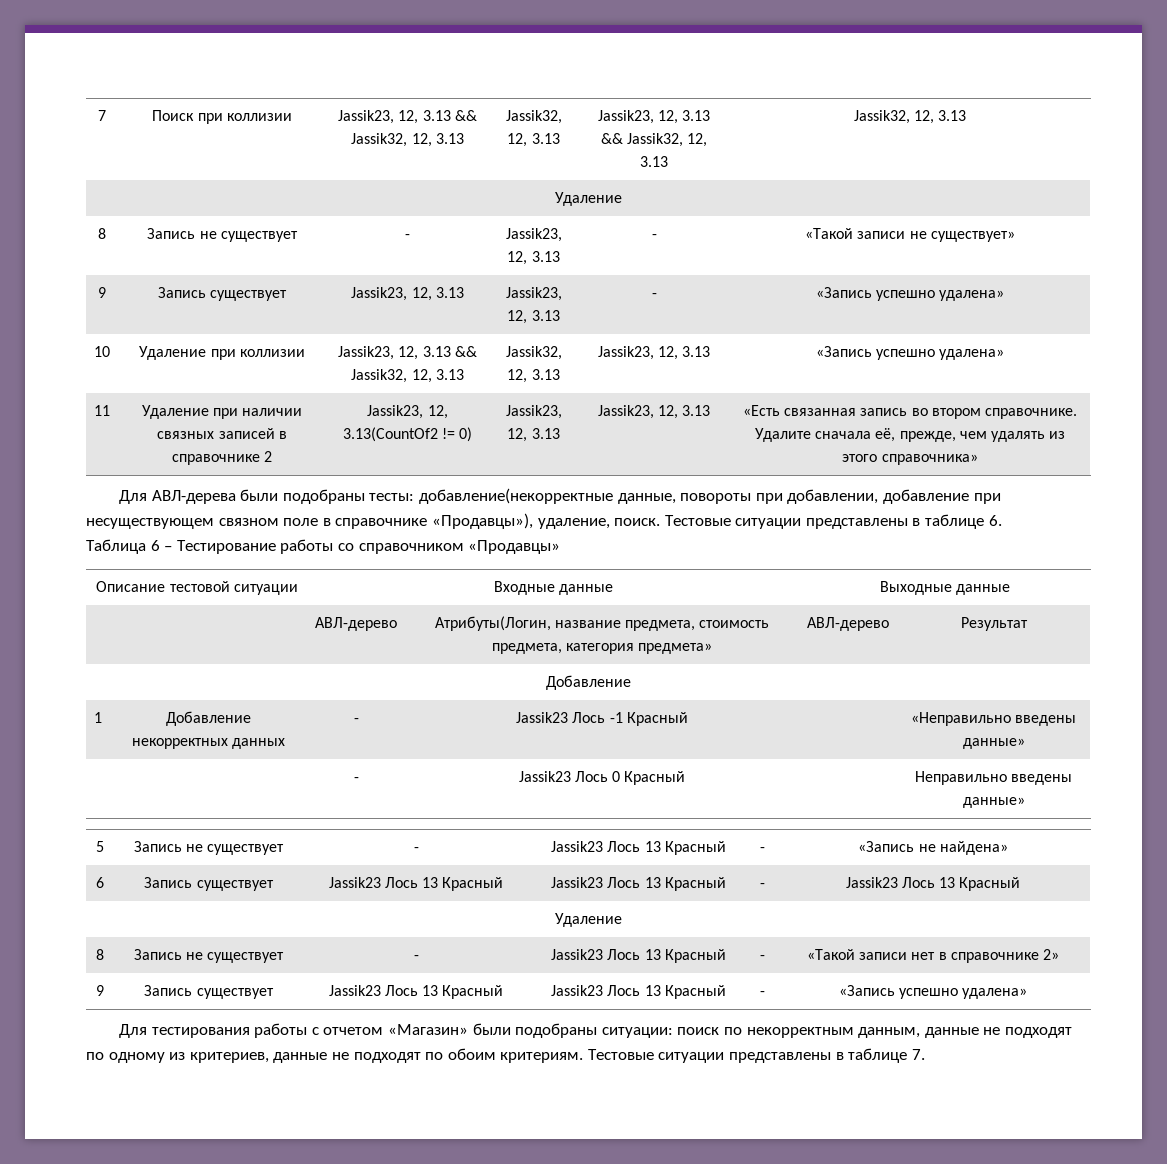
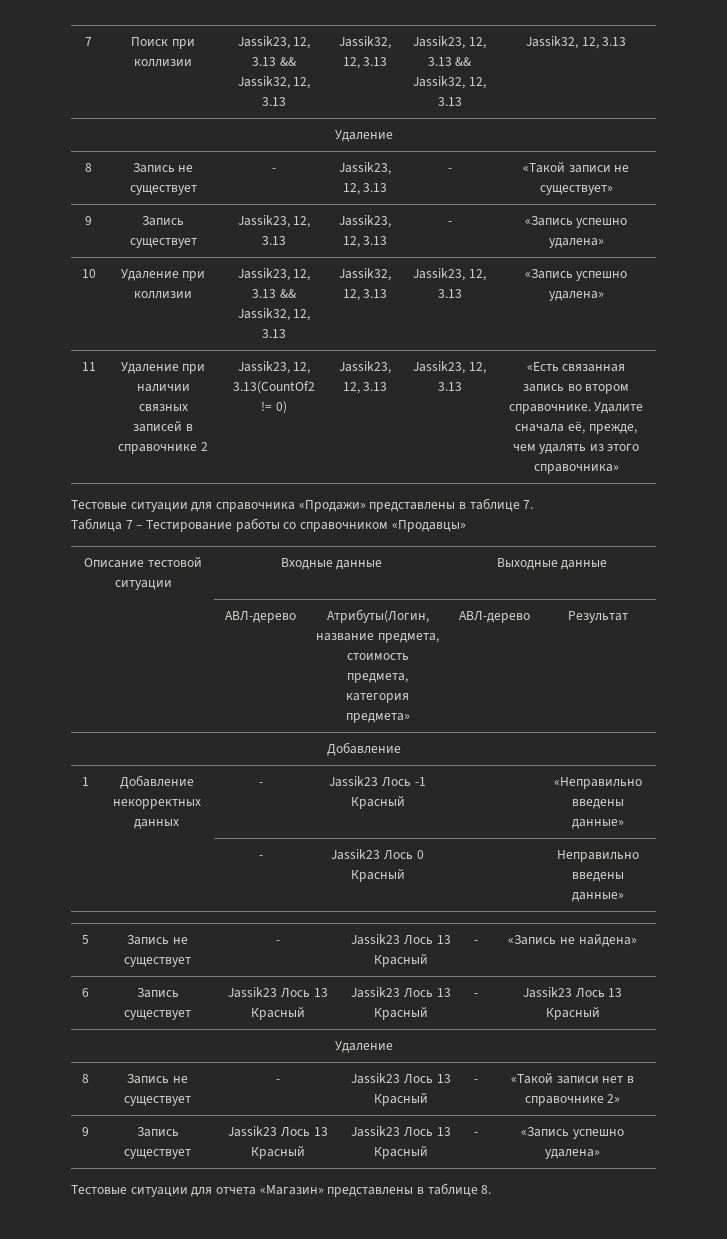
- Для АВЛ-дерева были подобраны тесты: добавление(некорректные данные, повороты при добавлении, добавление при несуществующем связном поле в справочнике «Продавцы»), удаление, поиск. Тестовые ситуации представлены в таблице 6.
+ Тестовые ситуации для справочника «Продажи» представлены в таблице 7.
- Таблица 6 – Тестирование работы со справочником «Продавцы»
+ Таблица 7 – Тестирование работы со справочником «Продавцы»
- Для тестирования работы с отчетом «Магазин» были подобраны ситуации: поиск по некорректным данным, данные не подходят по одному из критериев, данные не подходят по обоим критериям. Тестовые ситуации представлены в таблице 7.
+ Тестовые ситуации для отчета «Магазин» представлены в таблице 8.

